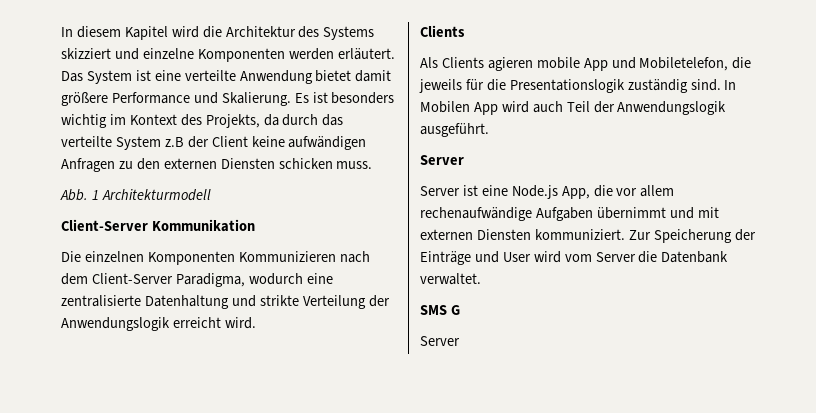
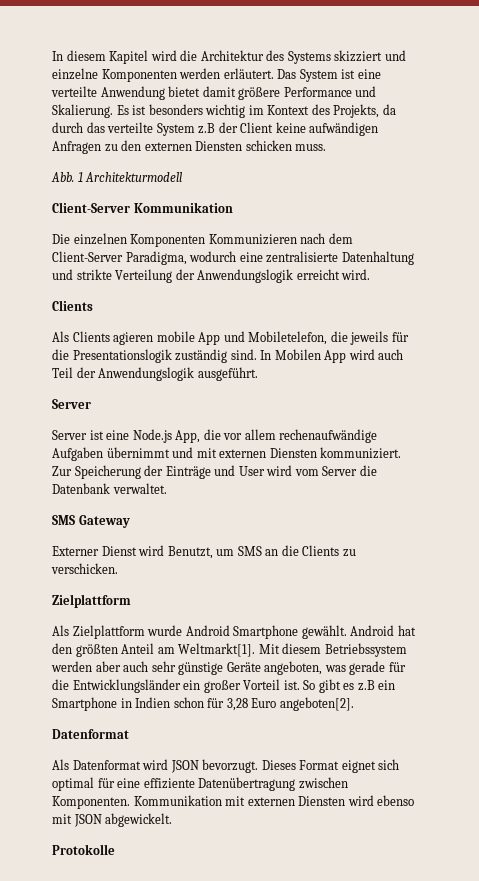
- SMS G
- Server
+ SMS Gateway
+ Externer Dienst wird Benutzt, um SMS an die Clients zu verschicken.
+ Zielplattform
+ Als Zielplattform wurde Android Smartphone gewählt. Android hat den größten Anteil am Weltmarkt[1]. Mit diesem Betriebssystem werden aber auch sehr günstige Geräte angeboten, was gerade für die Entwicklungsländer ein großer Vorteil ist. So gibt es z.B ein Smartphone in Indien schon für 3,28 Euro angeboten[2].
+ Datenformat
+ Als Datenformat wird JSON bevorzugt. Dieses Format eignet sich optimal für eine effiziente Datenübertragung zwischen Komponenten. Kommunikation mit externen Diensten wird ebenso mit JSON abgewickelt.
+ Protokolle

